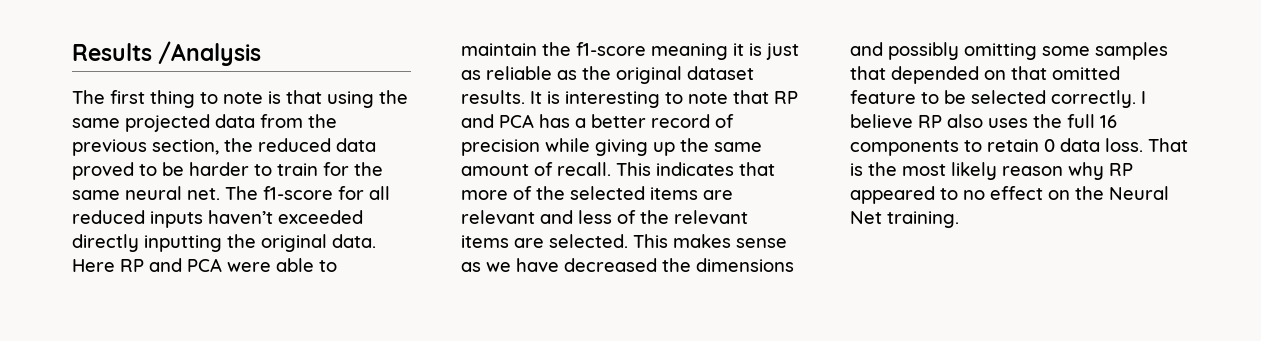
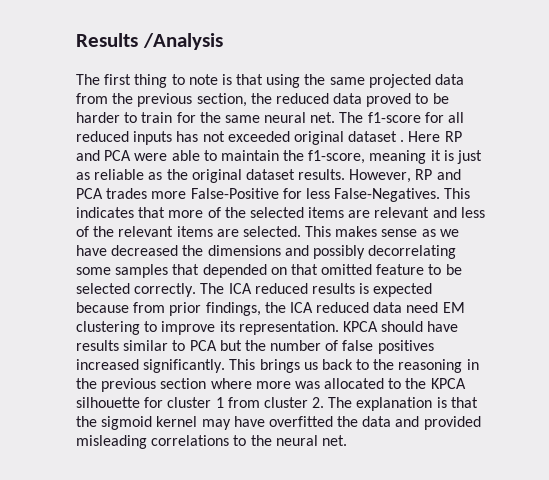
- The f1-score for all reduced inputs haven’t exceeded directly inputting the original data.
+ The f1-score for all reduced inputs has not exceeded original dataset .
- Here RP and PCA were able to maintain the f1-score meaning it is just as reliable as the original dataset results.
+ Here RP and PCA were able to maintain the f1-score, meaning it is just as reliable as the original dataset results.
- It is interesting to note that RP and PCA has a better record of precision while giving up the same amount of recall.
+ However, RP and PCA trades more False-Positive for less False-Negatives.
- This makes sense as we have decreased the dimensions and possibly omitting some samples that depended on that omitted feature to be selected correctly.
+ This makes sense as we have decreased the dimensions and possibly decorrelating some samples that depended on that omitted feature to be selected correctly.
- I believe RP also uses the full 16 components to retain 0 data loss. That is the most likely reason why RP appeared to no effect on the Neural Net training.
+ The ICA reduced results is expected because from prior findings, the ICA reduced data need EM clustering to improve its representation. KPCA should have results similar to PCA but the number of false positives increased significantly. This brings us back to the reasoning in the previous section where more was allocated to the KPCA silhouette for cluster 1 from cluster 2. The explanation is that the sigmoid kernel may have overfitted the data and provided misleading correlations to the neural net.

